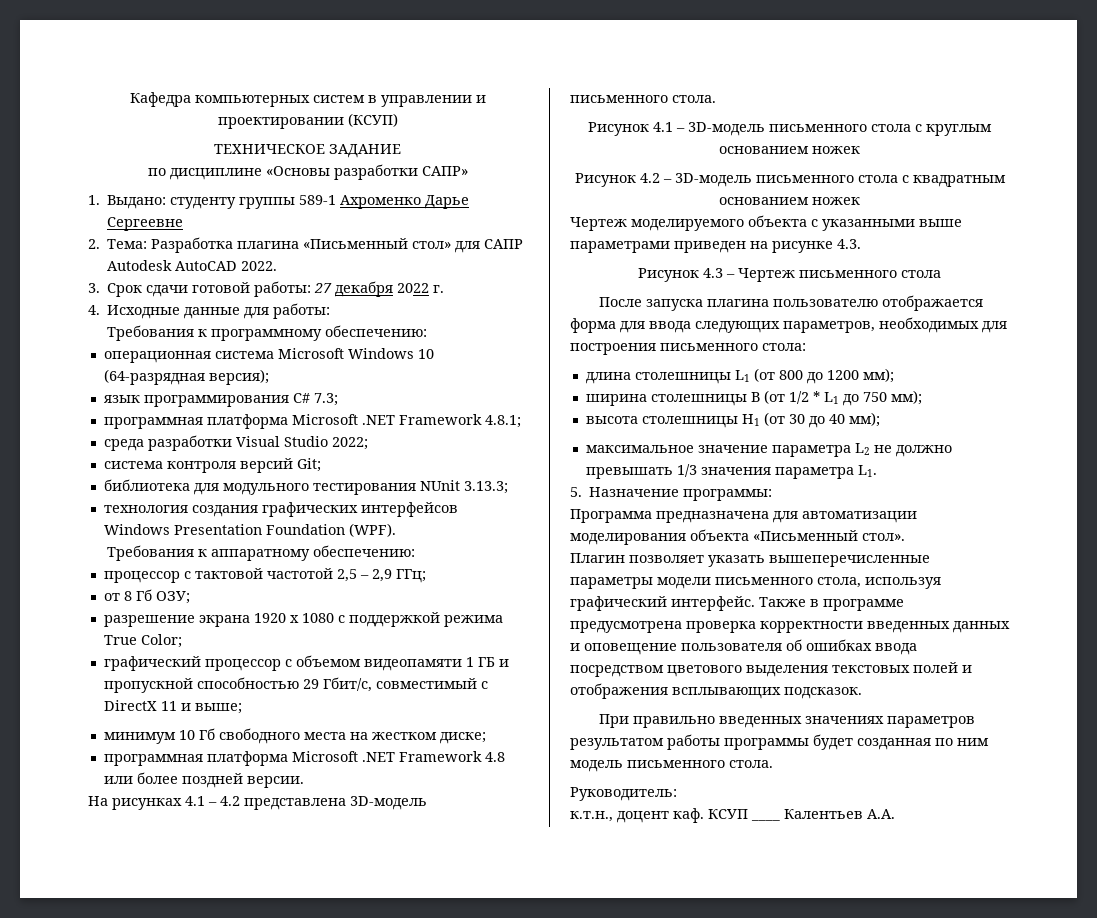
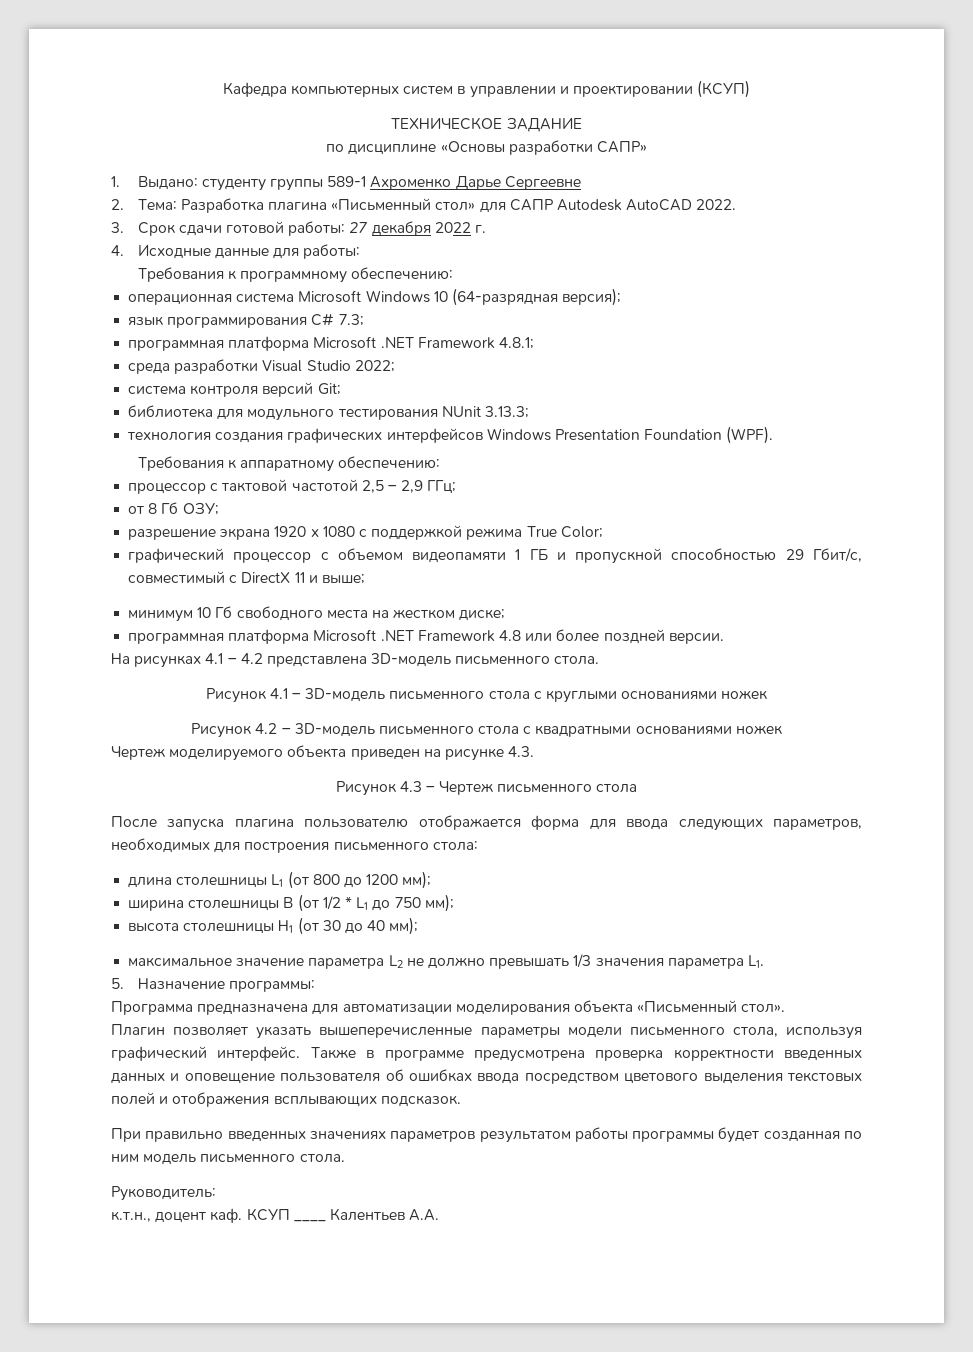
- Рисунок 4.1 – 3D-модель письменного стола с круглым основанием ножек
+ Рисунок 4.1 – 3D-модель письменного стола с круглыми основаниями ножек
- Рисунок 4.2 – 3D-модель письменного стола с квадратным основанием ножек
+ Рисунок 4.2 – 3D-модель письменного стола с квадратными основаниями ножек
- Чертеж моделируемого объекта с указанными выше параметрами приведен на рисунке 4.3.
+ Чертеж моделируемого объекта приведен на рисунке 4.3.

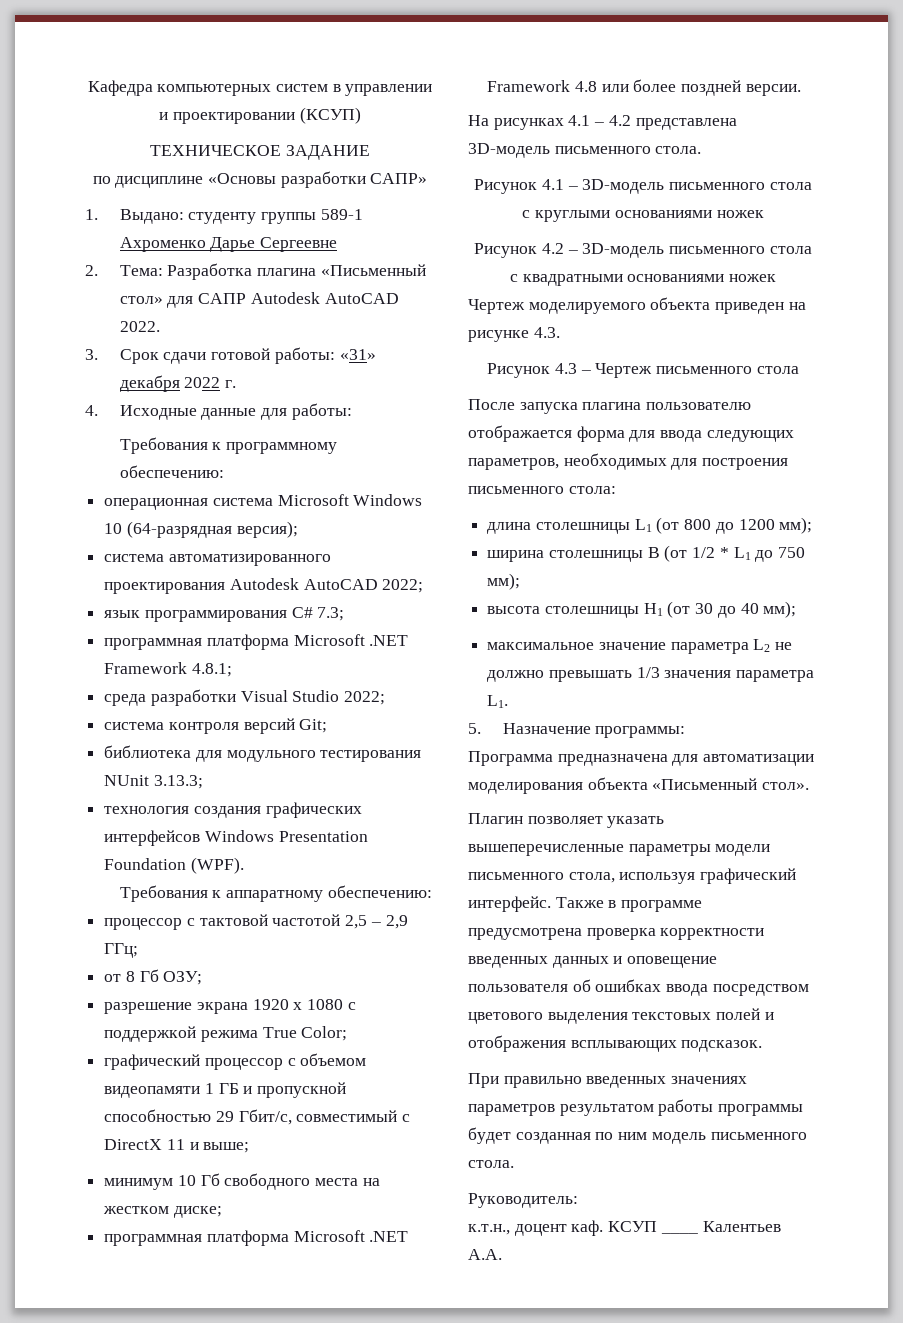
- 3. Срок сдачи готовой работы: 27 декабря 2022 г.
+ 3. Срок сдачи готовой работы: «31» декабря 2022 г.
+ система автоматизированного проектирования Autodesk AutoCAD 2022;

